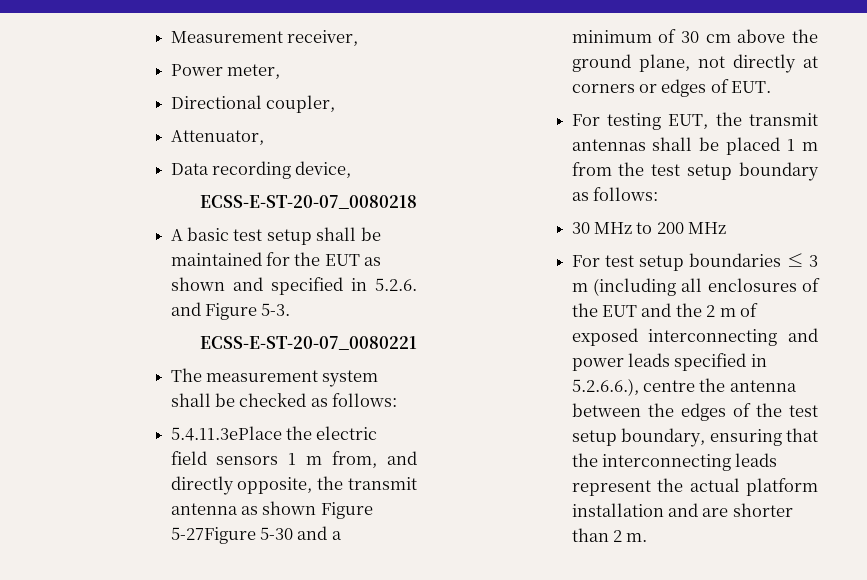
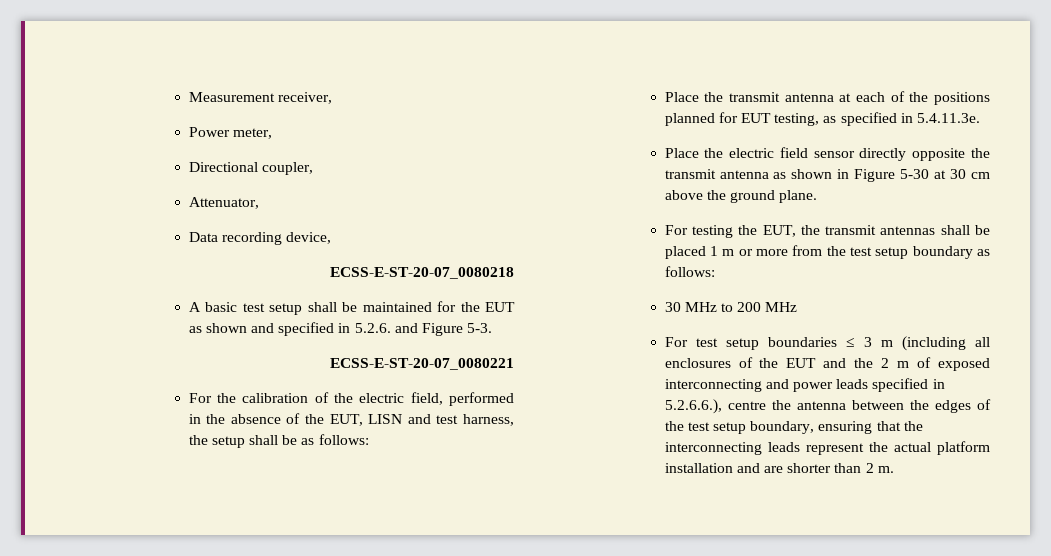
- The measurement system shall be checked as follows:
- 5.4.11.3ePlace the electric field sensors 1 m from, and directly opposite, the transmit antenna as shown Figure 5-27Figure 5-30 and a minimum of 30 cm above the ground plane, not directly at corners or edges of EUT.
+ For the calibration of the electric field, performed in the absence of the EUT, LISN and test harness, the setup shall be as follows:
+ Place the transmit antenna at each of the positions planned for EUT testing, as specified in 5.4.11.3e.
+ Place the electric field sensor directly opposite the transmit antenna as shown in Figure 5-30 at 30 cm above the ground plane.
- For testing EUT, the transmit antennas shall be placed 1 m from the test setup boundary as follows:
+ For testing the EUT, the transmit antennas shall be placed 1 m or more from the test setup boundary as follows:

